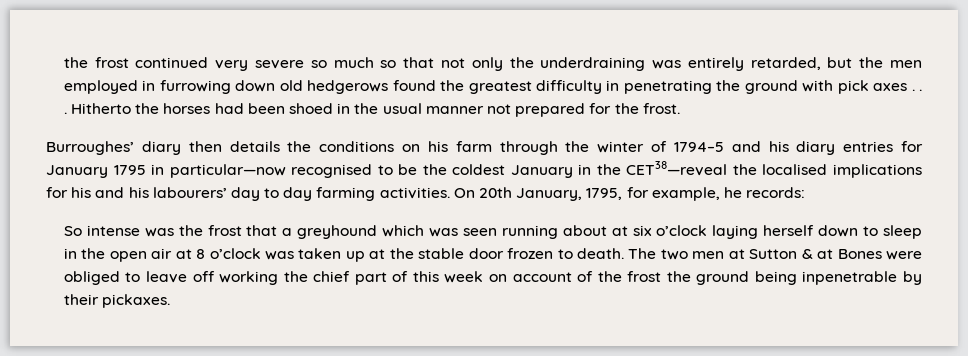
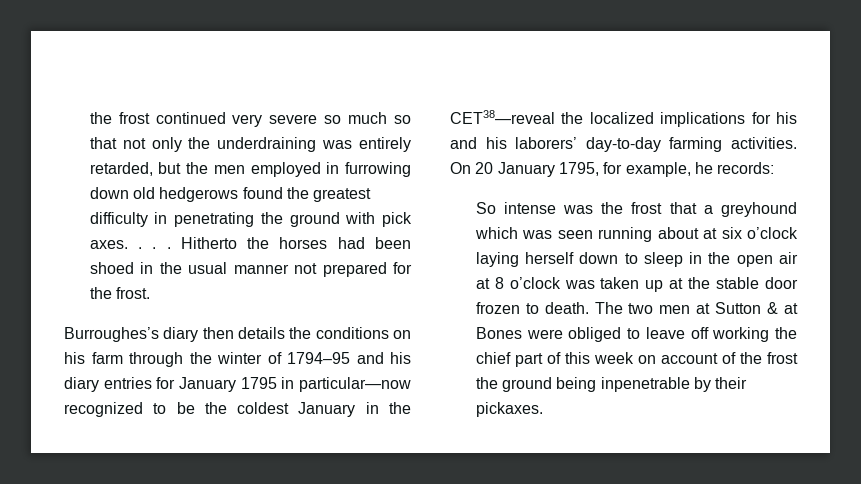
- the frost continued very severe so much so that not only the underdraining was entirely retarded, but the men employed in furrowing down old hedgerows found the greatest difficulty in penetrating the ground with pick axes . . .
+ the frost continued very severe so much so that not only the underdraining was entirely retarded, but the men employed in furrowing down old hedgerows found the greatest difficulty in penetrating the ground with pick axes. . . .
- Burroughes’ diary then details the conditions on his farm through the winter of 1794–5 and his diary entries for January 1795 in particular—now recognised to be the coldest January in the CET38—reveal the localised implications for his and his labourers’ day to day farming activities.
+ Burroughes’s diary then details the conditions on his farm through the winter of 1794–95 and his diary entries for January 1795 in particular—now recognized to be the coldest January in the CET38—reveal the localized implications for his and his laborers’ day-to-day farming activities.
- On 20th January, 1795, for example, he records:
+ On 20 January 1795, for example, he records:

